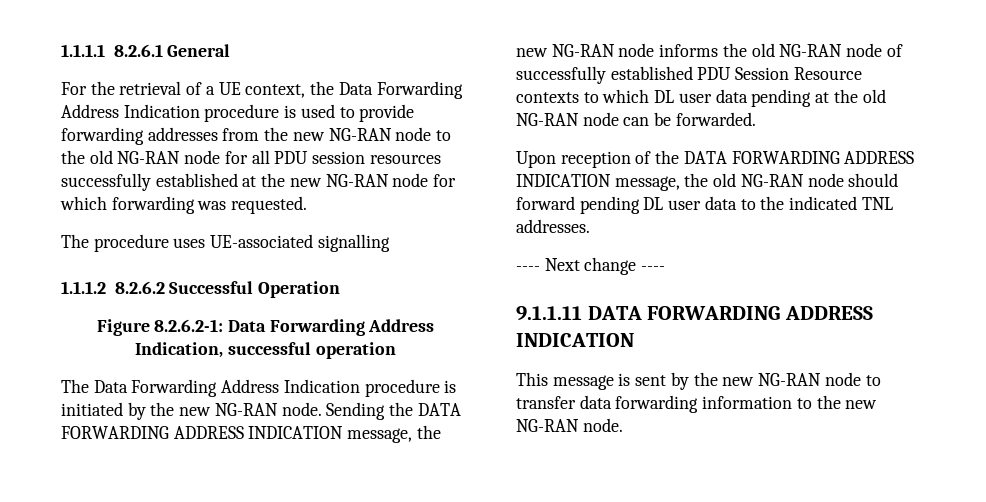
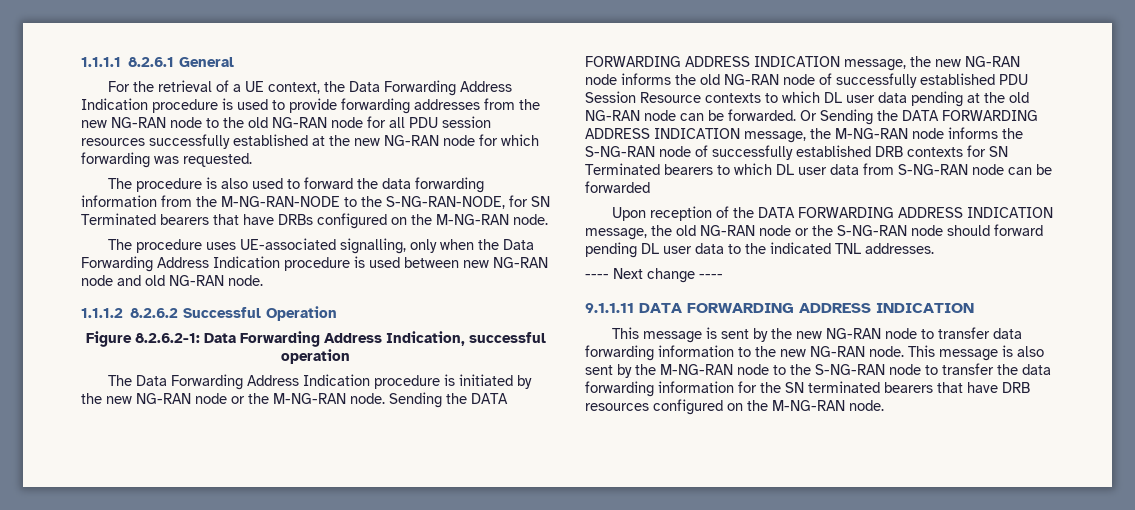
- The procedure uses UE-associated signalling
+ The procedure is also used to forward the data forwarding information from the M-NG-RAN-NODE to the S-NG-RAN-NODE, for SN Terminated bearers that have DRBs configured on the M-NG-RAN node.
+ The procedure uses UE-associated signalling, only when the Data Forwarding Address Indication procedure is used between new NG-RAN node and old NG-RAN node.
- The Data Forwarding Address Indication procedure is initiated by the new NG-RAN node.
+ The Data Forwarding Address Indication procedure is initiated by the new NG-RAN node or the M-NG-RAN node.
+ Or Sending the DATA FORWARDING ADDRESS INDICATION message, the M-NG-RAN node informs the S-NG-RAN node of successfully established DRB contexts for SN Terminated bearers to which DL user data from S-NG-RAN node can be forwarded
- Upon reception of the DATA FORWARDING ADDRESS INDICATION message, the old NG-RAN node should forward pending DL user data to the indicated TNL addresses.
+ Upon reception of the DATA FORWARDING ADDRESS INDICATION message, the old NG-RAN node or the S-NG-RAN node should forward pending DL user data to the indicated TNL addresses.
+ This message is also sent by the M-NG-RAN node to the S-NG-RAN node to transfer the data forwarding information for the SN terminated bearers that have DRB resources configured on the M-NG-RAN node.

